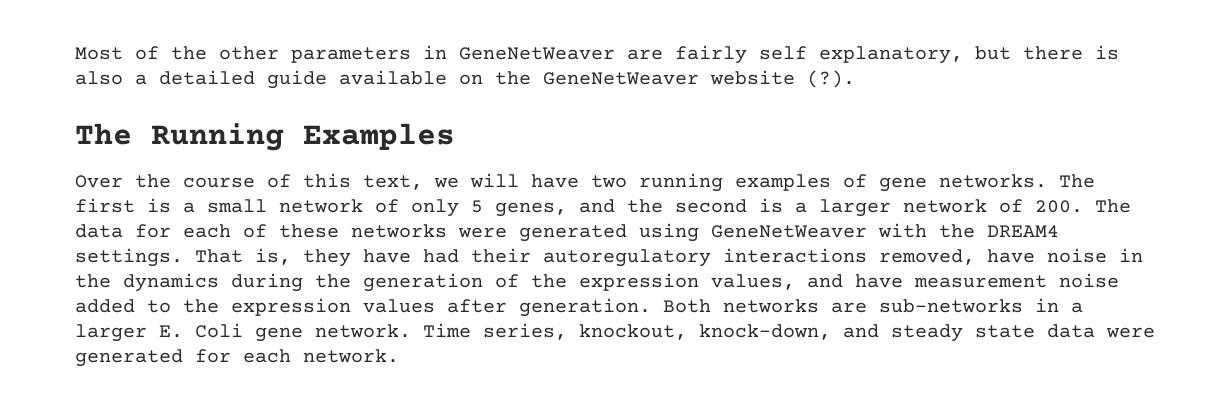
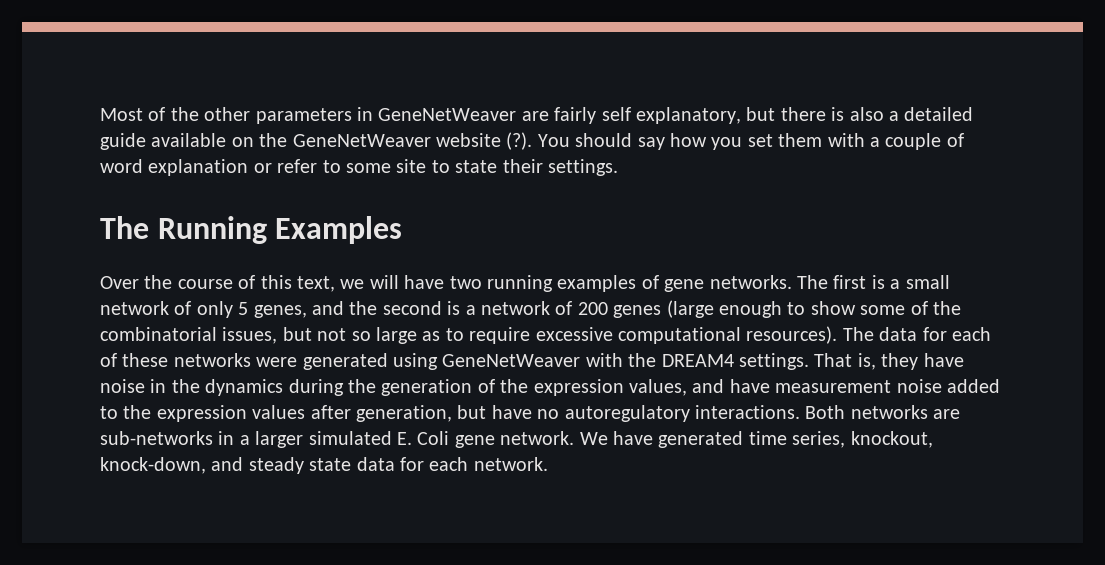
+ You should say how you set them with a couple of word explanation or refer to some site to state their settings.
- The first is a small network of only 5 genes, and the second is a larger network of 200. The data for each of these networks were generated using GeneNetWeaver with the DREAM4 settings.
+ The first is a small network of only 5 genes, and the second is a network of 200 genes (large enough to show some of the combinatorial issues, but not so large as to require excessive computational resources). The data for each of these networks were generated using GeneNetWeaver with the DREAM4 settings.
- That is, they have had their autoregulatory interactions removed, have noise in the dynamics during the generation of the expression values, and have measurement noise added to the expression values after generation.
+ That is, they have noise in the dynamics during the generation of the expression values, and have measurement noise added to the expression values after generation, but have no autoregulatory interactions.
- Both networks are sub-networks in a larger E. Coli gene network.
+ Both networks are sub-networks in a larger simulated E. Coli gene network.
- Time series, knockout, knock-down, and steady state data were generated for each network.
+ We have generated time series, knockout, knock-down, and steady state data for each network.

